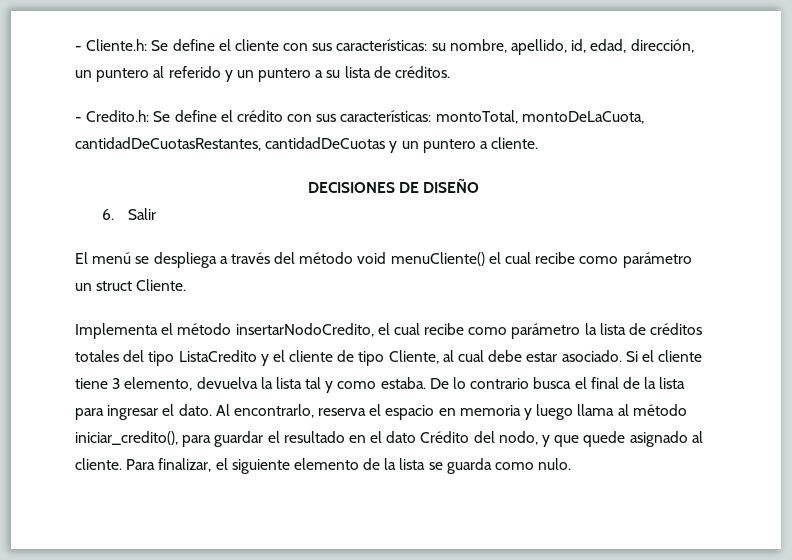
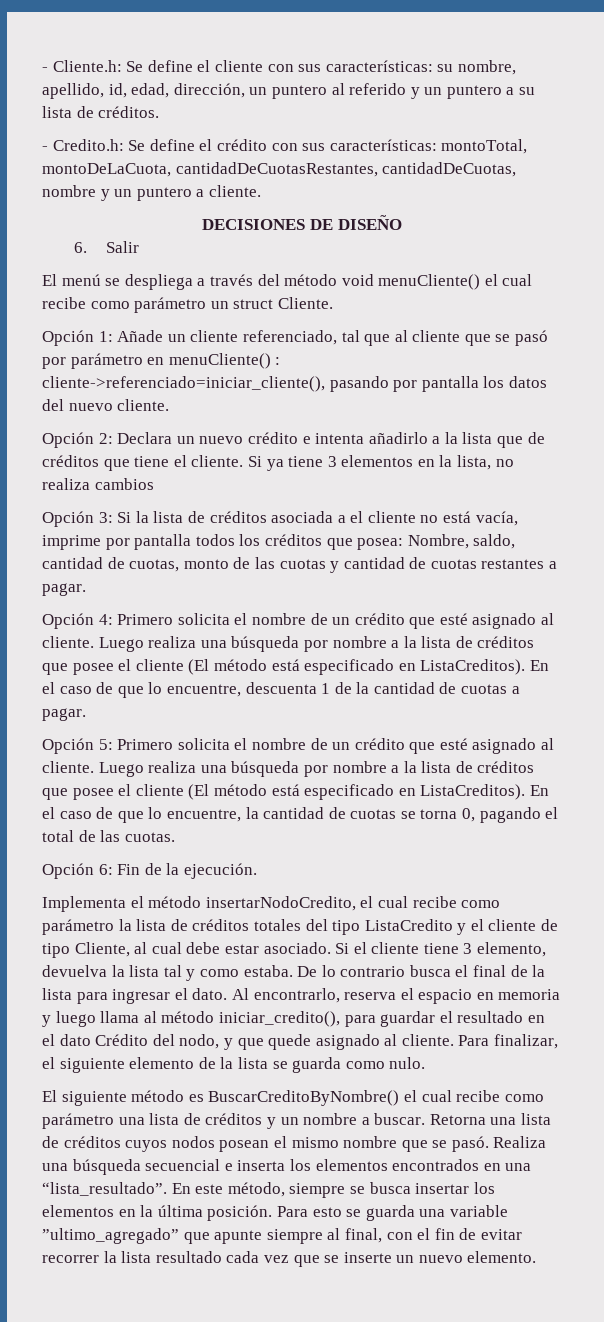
- - Credito.h: Se define el crédito con sus características: montoTotal, montoDeLaCuota, cantidadDeCuotasRestantes, cantidadDeCuotas y un puntero a cliente.
+ - Credito.h: Se define el crédito con sus características: montoTotal, montoDeLaCuota, cantidadDeCuotasRestantes, cantidadDeCuotas, nombre y un puntero a cliente.
+ Opción 1: Añade un cliente referenciado, tal que al cliente que se pasó por parámetro en menuCliente() : cliente->referenciado=iniciar_cliente(), pasando por pantalla los datos del nuevo cliente.
+ Opción 2: Declara un nuevo crédito e intenta añadirlo a la lista que de créditos que tiene el cliente. Si ya tiene 3 elementos en la lista, no realiza cambios
+ Opción 3: Si la lista de créditos asociada a el cliente no está vacía, imprime por pantalla todos los créditos que posea: Nombre, saldo, cantidad de cuotas, monto de las cuotas y cantidad de cuotas restantes a pagar.
+ Opción 4: Primero solicita el nombre de un crédito que esté asignado al cliente. Luego realiza una búsqueda por nombre a la lista de créditos que posee el cliente (El método está especificado en ListaCreditos). En el caso de que lo encuentre, descuenta 1 de la cantidad de cuotas a pagar.
+ Opción 5: Primero solicita el nombre de un crédito que esté asignado al cliente. Luego realiza una búsqueda por nombre a la lista de créditos que posee el cliente (El método está especificado en ListaCreditos). En el caso de que lo encuentre, la cantidad de cuotas se torna 0, pagando el total de las cuotas.
+ Opción 6: Fin de la ejecución.
+ El siguiente método es BuscarCreditoByNombre() el cual recibe como parámetro una lista de créditos y un nombre a buscar. Retorna una lista de créditos cuyos nodos posean el mismo nombre que se pasó. Realiza una búsqueda secuencial e inserta los elementos encontrados en una “lista_resultado”. En este método, siempre se busca insertar los elementos en la última posición. Para esto se guarda una variable ”ultimo_agregado” que apunte siempre al final, con el fin de evitar recorrer la lista resultado cada vez que se inserte un nuevo elemento.

